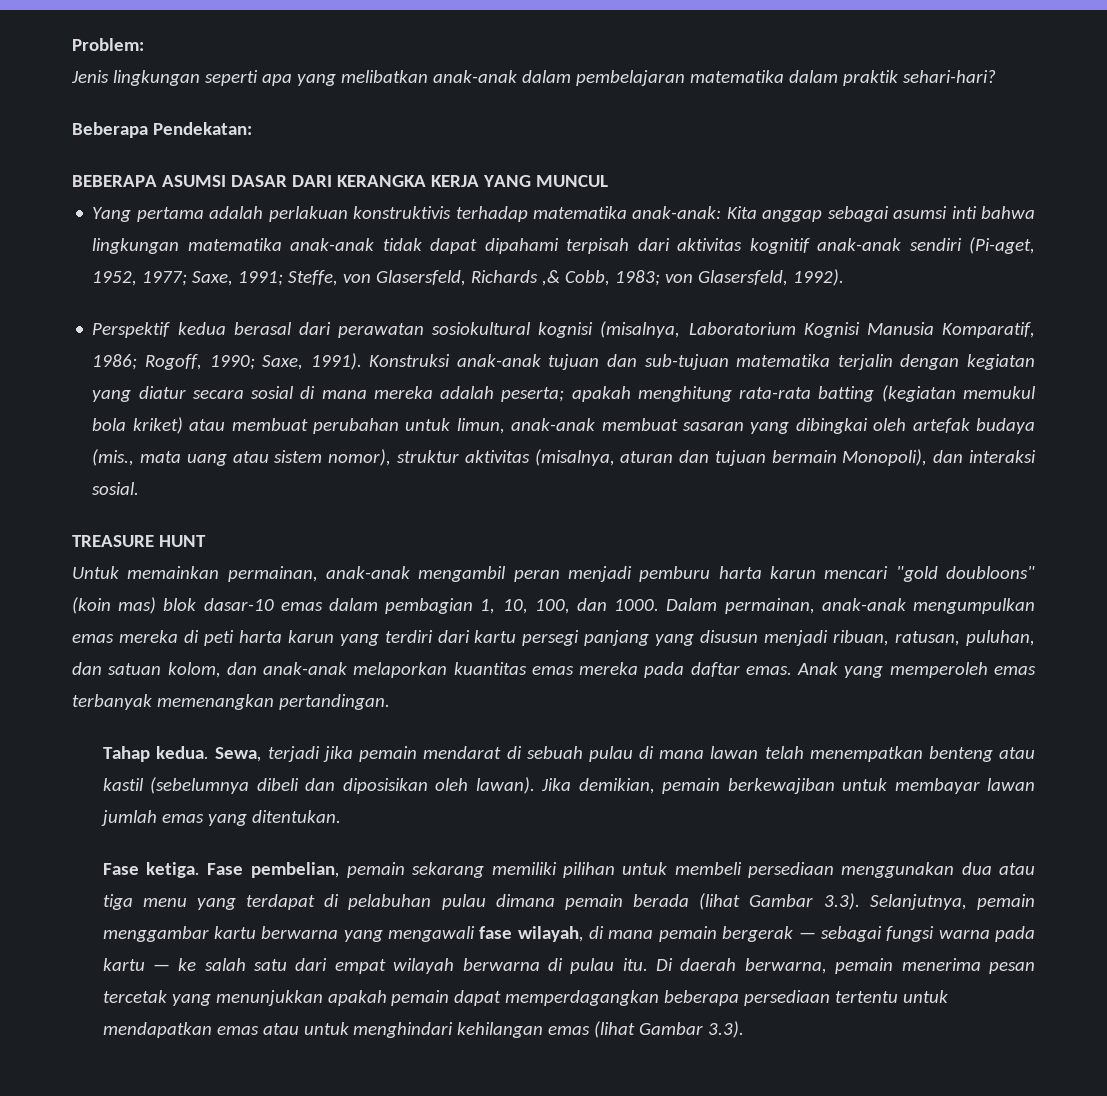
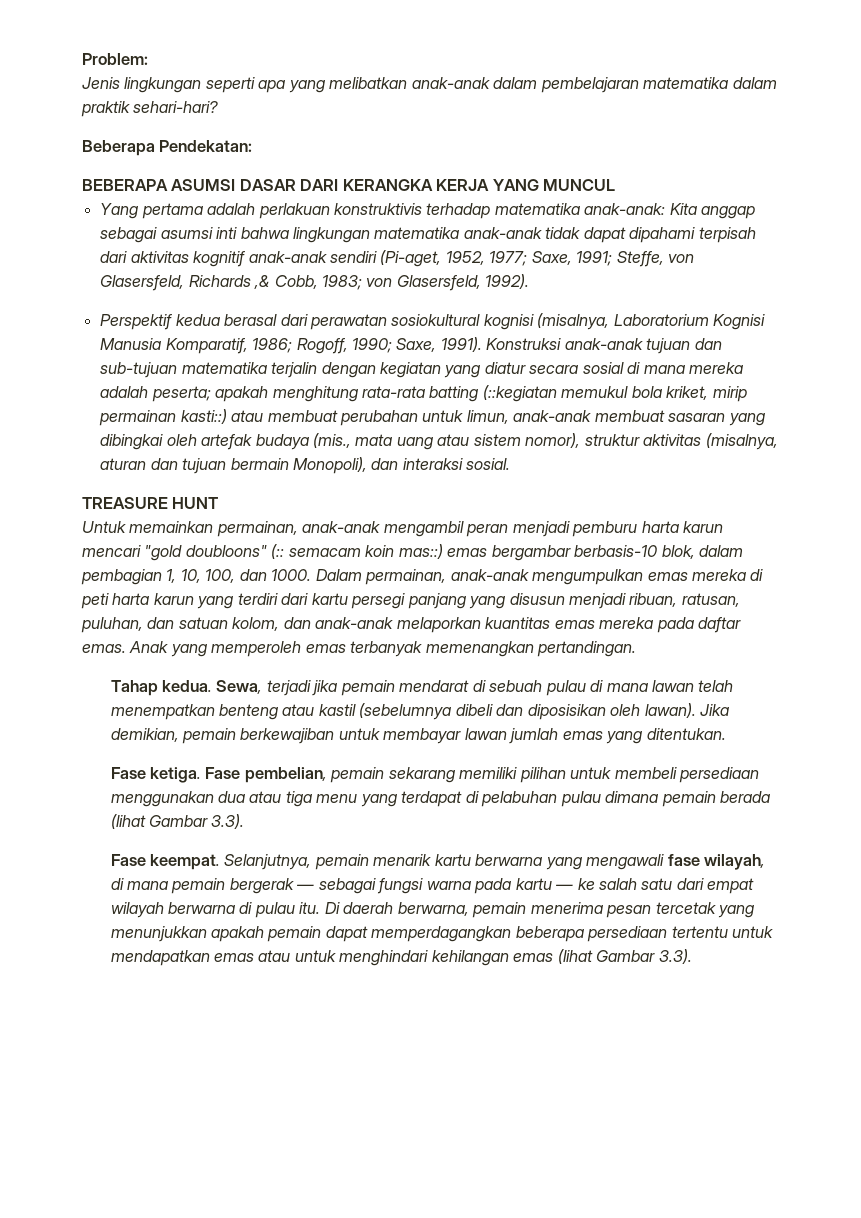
- Konstruksi anak-anak tujuan dan sub-tujuan matematika terjalin dengan kegiatan yang diatur secara sosial di mana mereka adalah peserta; apakah menghitung rata-rata batting (kegiatan memukul bola kriket) atau membuat perubahan untuk limun, anak-anak membuat sasaran yang dibingkai oleh artefak budaya (mis., mata uang atau sistem nomor), struktur aktivitas (misalnya, aturan dan tujuan bermain Monopoli), dan interaksi sosial.
+ Konstruksi anak-anak tujuan dan sub-tujuan matematika terjalin dengan kegiatan yang diatur secara sosial di mana mereka adalah peserta; apakah menghitung rata-rata batting (::kegiatan memukul bola kriket, mirip permainan kasti::) atau membuat perubahan untuk limun, anak-anak membuat sasaran yang dibingkai oleh artefak budaya (mis., mata uang atau sistem nomor), struktur aktivitas (misalnya, aturan dan tujuan bermain Monopoli), dan interaksi sosial.
- Untuk memainkan permainan, anak-anak mengambil peran menjadi pemburu harta karun mencari "gold doubloons" (koin mas) blok dasar-10 emas dalam pembagian 1, 10, 100, dan 1000.
+ Untuk memainkan permainan, anak-anak mengambil peran menjadi pemburu harta karun mencari "gold doubloons" (:: semacam koin mas::) emas bergambar berbasis-10 blok, dalam pembagian 1, 10, 100, dan 1000.
- Fase pembelian, pemain sekarang memiliki pilihan untuk membeli persediaan menggunakan dua atau tiga menu yang terdapat di pelabuhan pulau dimana pemain berada (lihat Gambar 3.3). Selanjutnya, pemain menggambar kartu berwarna yang mengawali fase wilayah, di mana pemain bergerak — sebagai fungsi warna pada kartu — ke salah satu dari empat wilayah berwarna di pulau itu.
+ Fase pembelian, pemain sekarang memiliki pilihan untuk membeli persediaan menggunakan dua atau tiga menu yang terdapat di pelabuhan pulau dimana pemain berada (lihat Gambar 3.3).
+ Fase keempat. Selanjutnya, pemain menarik kartu berwarna yang mengawali fase wilayah, di mana pemain bergerak — sebagai fungsi warna pada kartu — ke salah satu dari empat wilayah berwarna di pulau itu.

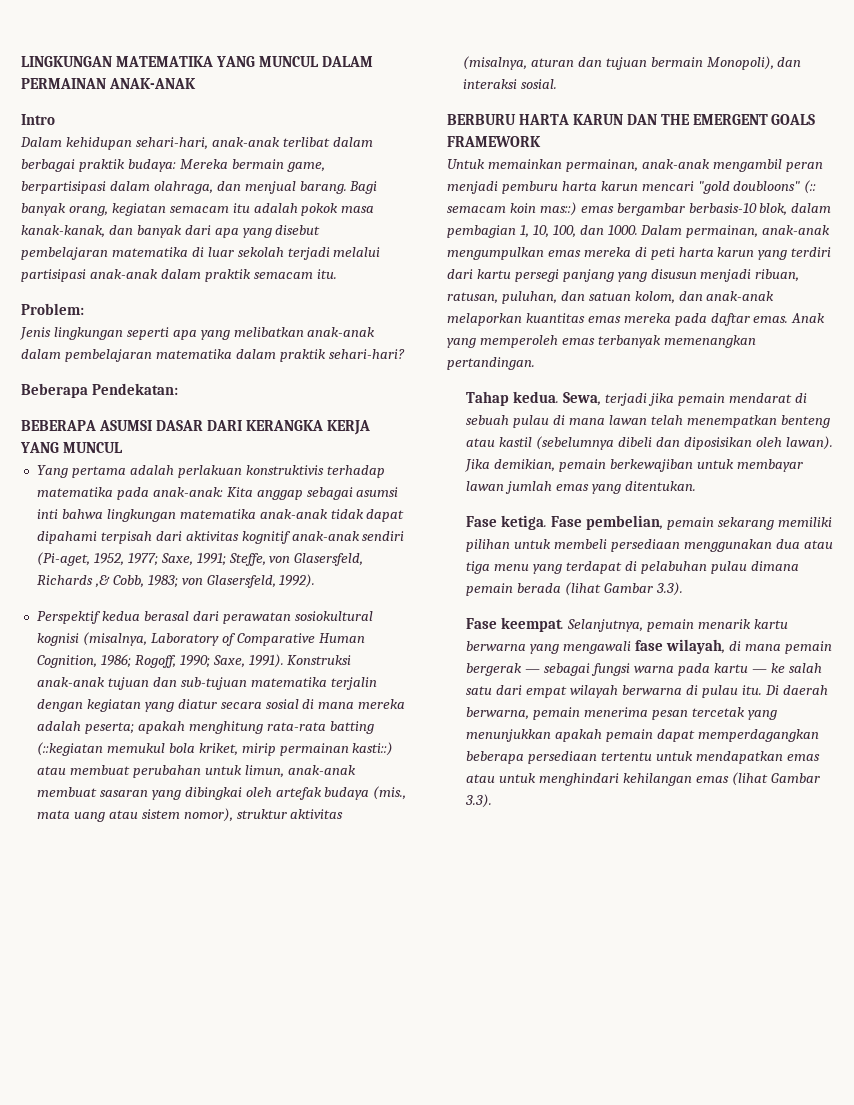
+ LINGKUNGAN MATEMATIKA YANG MUNCUL DALAM PERMAINAN ANAK-ANAK
+ Intro
+ Dalam kehidupan sehari-hari, anak-anak terlibat dalam berbagai praktik budaya: Mereka bermain game, berpartisipasi dalam olahraga, dan menjual barang. Bagi banyak orang, kegiatan semacam itu adalah pokok masa kanak-kanak, dan banyak dari apa yang disebut pembelajaran matematika di luar sekolah terjadi melalui partisipasi anak-anak dalam praktik semacam itu.
- Yang pertama adalah perlakuan konstruktivis terhadap matematika anak-anak: Kita anggap sebagai asumsi inti bahwa lingkungan matematika anak-anak tidak dapat dipahami terpisah dari aktivitas kognitif anak-anak sendiri (Pi-aget, 1952, 1977; Saxe, 1991; Steffe, von Glasersfeld, Richards ,& Cobb, 1983; von Glasersfeld, 1992).
+ Yang pertama adalah perlakuan konstruktivis terhadap matematika pada anak-anak: Kita anggap sebagai asumsi inti bahwa lingkungan matematika anak-anak tidak dapat dipahami terpisah dari aktivitas kognitif anak-anak sendiri (Pi-aget, 1952, 1977; Saxe, 1991; Steffe, von Glasersfeld, Richards ,& Cobb, 1983; von Glasersfeld, 1992).
- Perspektif kedua berasal dari perawatan sosiokultural kognisi (misalnya, Laboratorium Kognisi Manusia Komparatif, 1986; Rogoff, 1990; Saxe, 1991).
+ Perspektif kedua berasal dari perawatan sosiokultural kognisi (misalnya, Laboratory of Comparative Human Cognition, 1986; Rogoff, 1990; Saxe, 1991).
- TREASURE HUNT
+ BERBURU HARTA KARUN DAN THE EMERGENT GOALS FRAMEWORK

